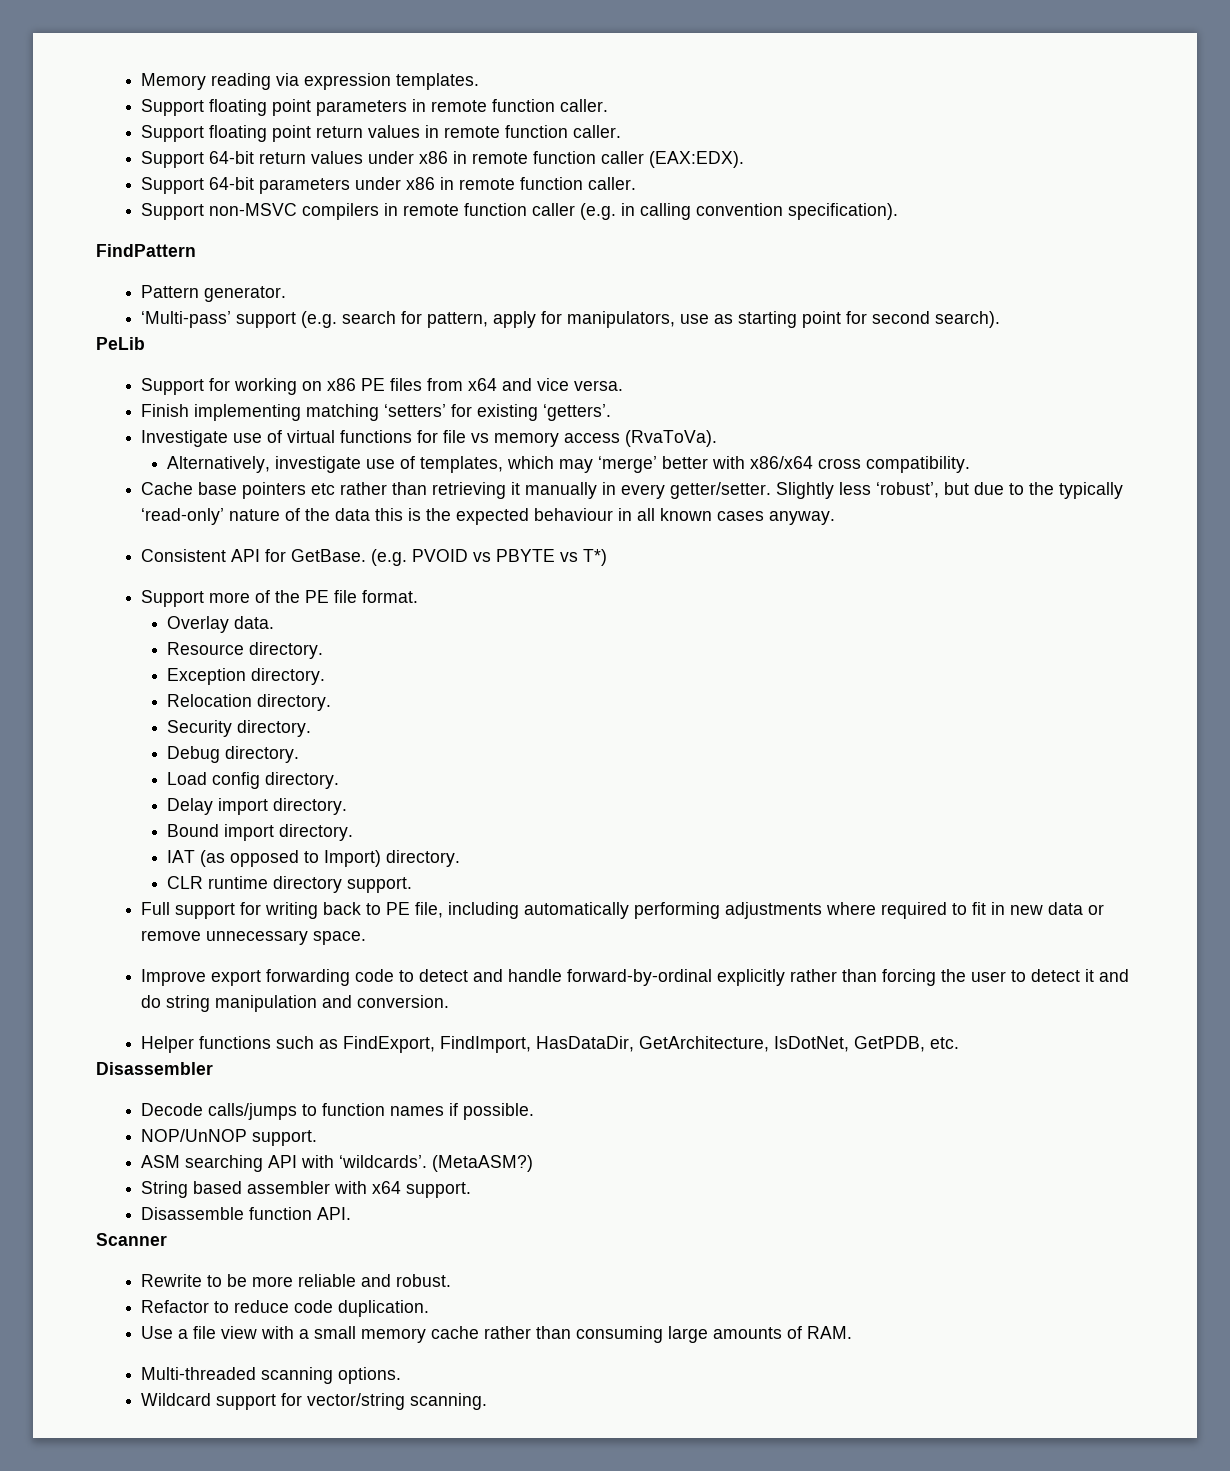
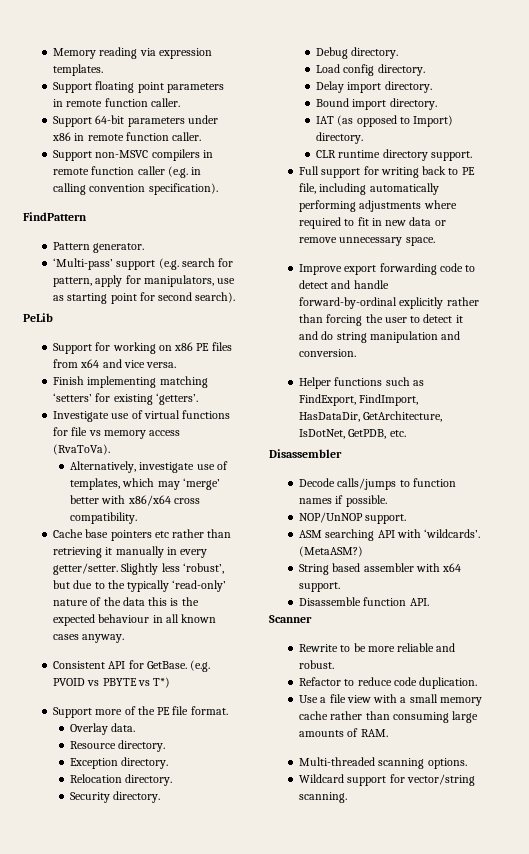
- Support floating point return values in remote function caller.
- Support 64-bit return values under x86 in remote function caller (EAX:EDX).

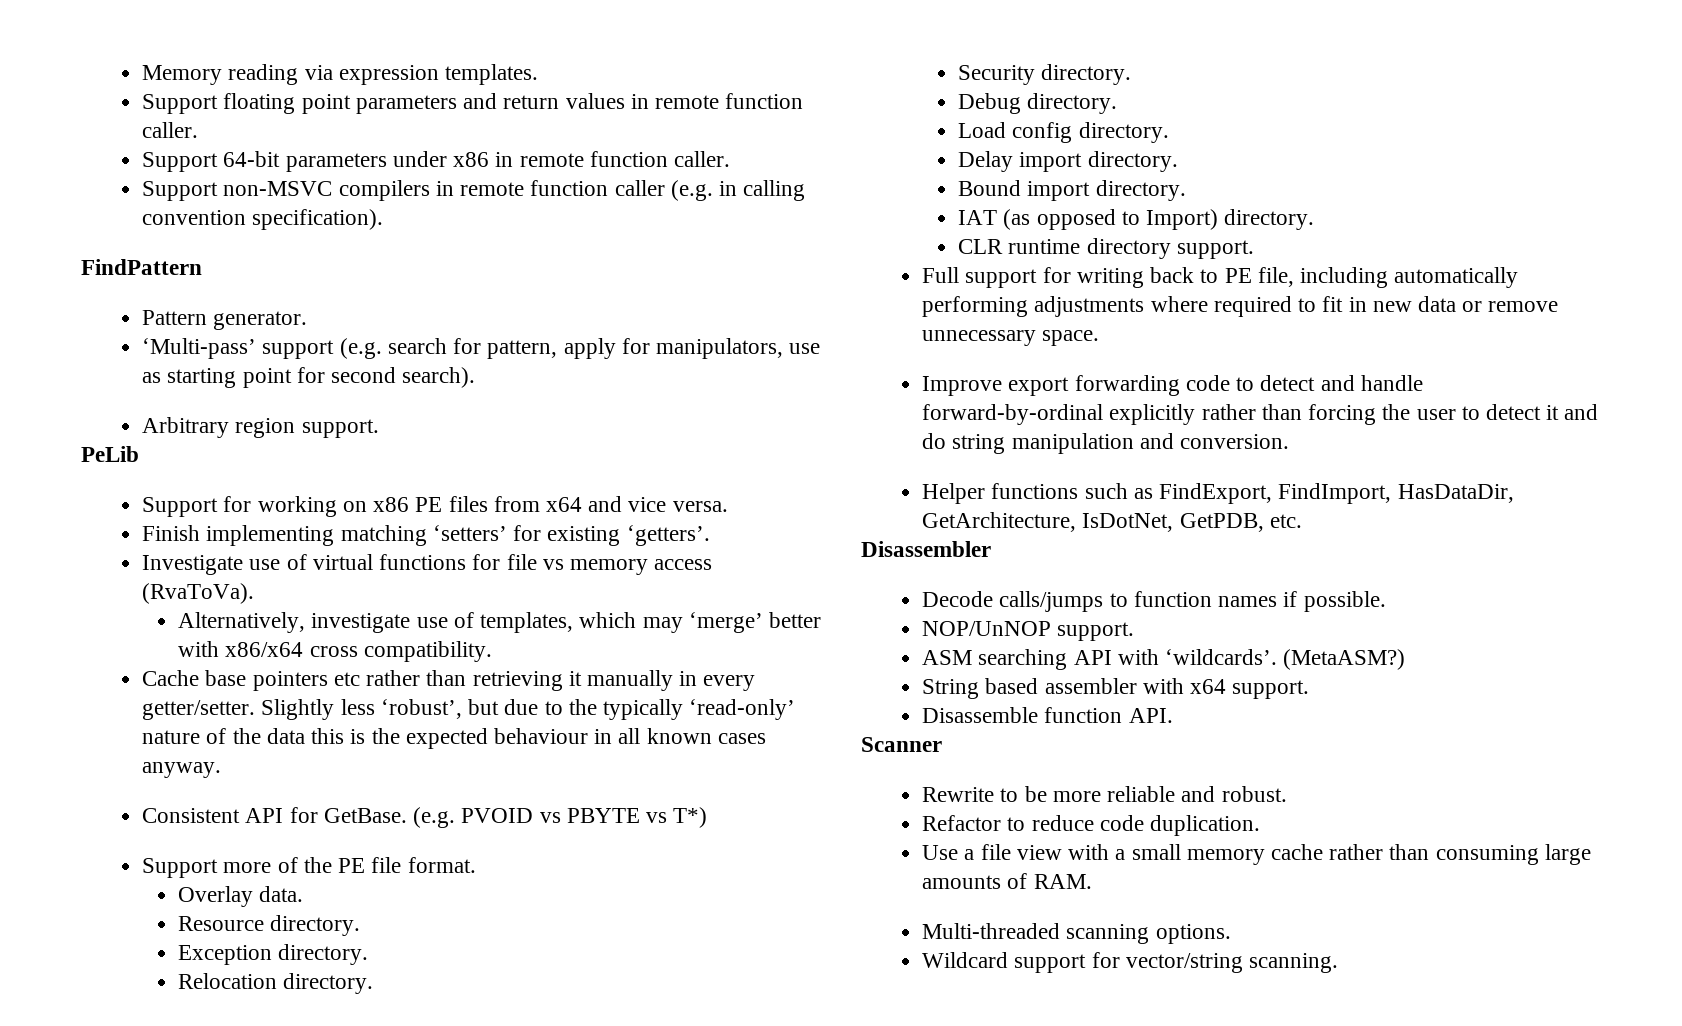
- Support floating point parameters in remote function caller.
+ Support floating point parameters and return values in remote function caller.
+ Arbitrary region support.

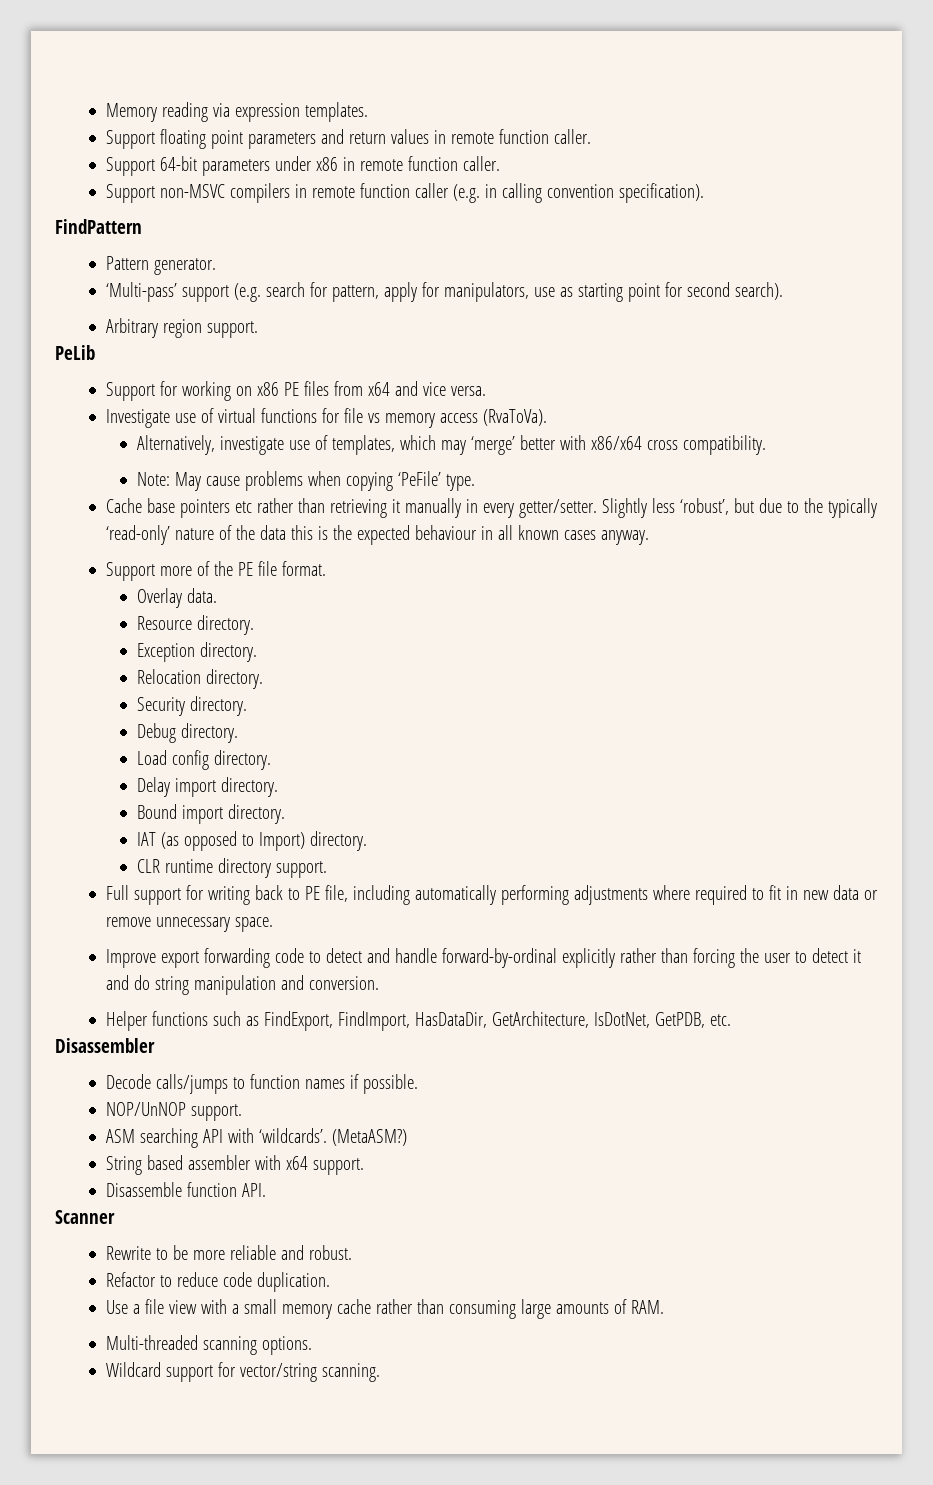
- Finish implementing matching ‘setters’ for existing ‘getters’.
+ Note: May cause problems when copying ‘PeFile’ type.
- Consistent API for GetBase. (e.g. PVOID vs PBYTE vs T*)

